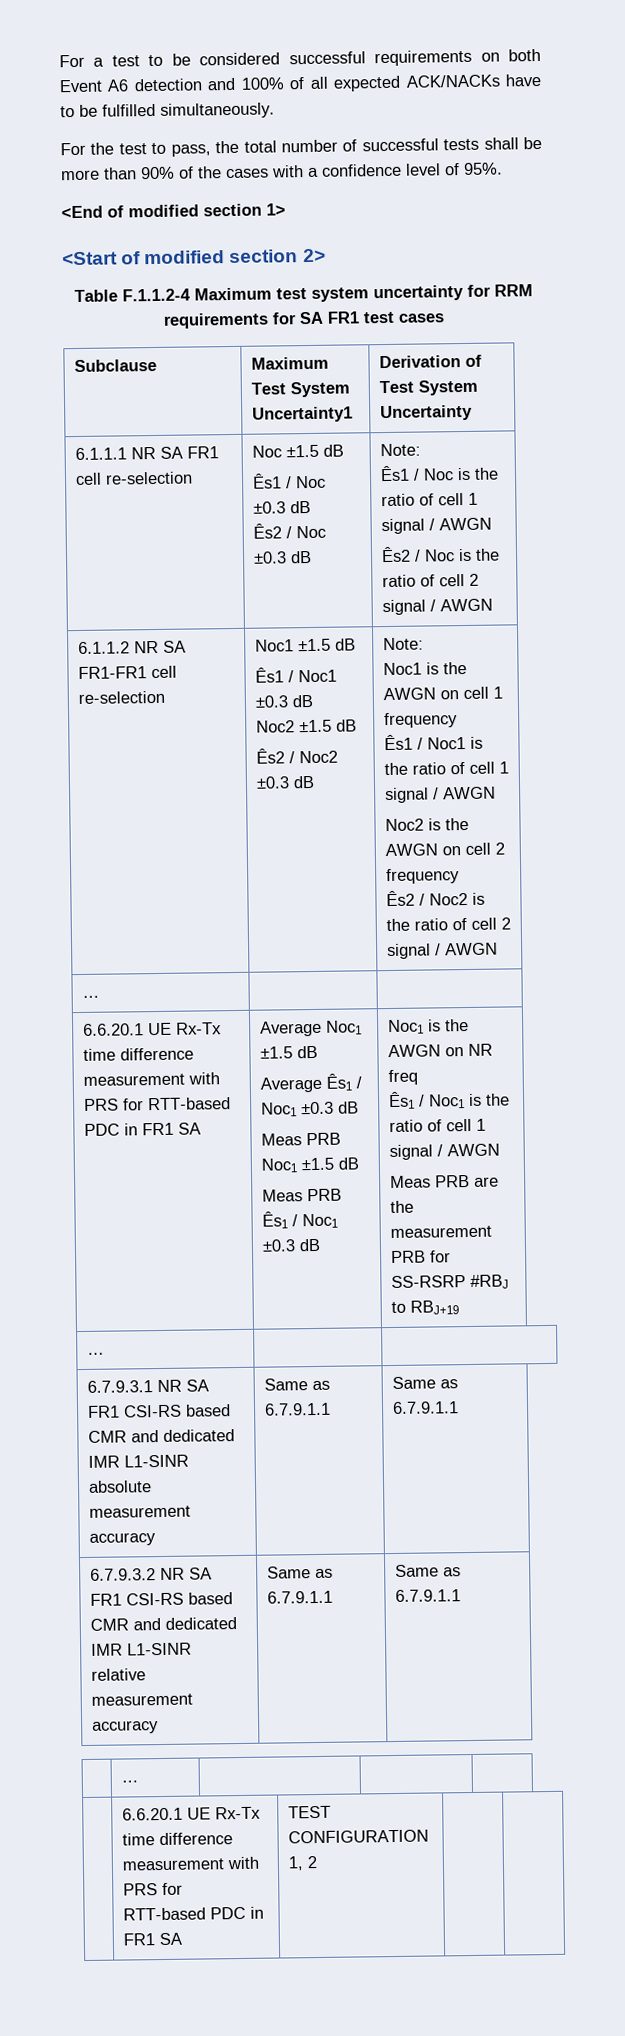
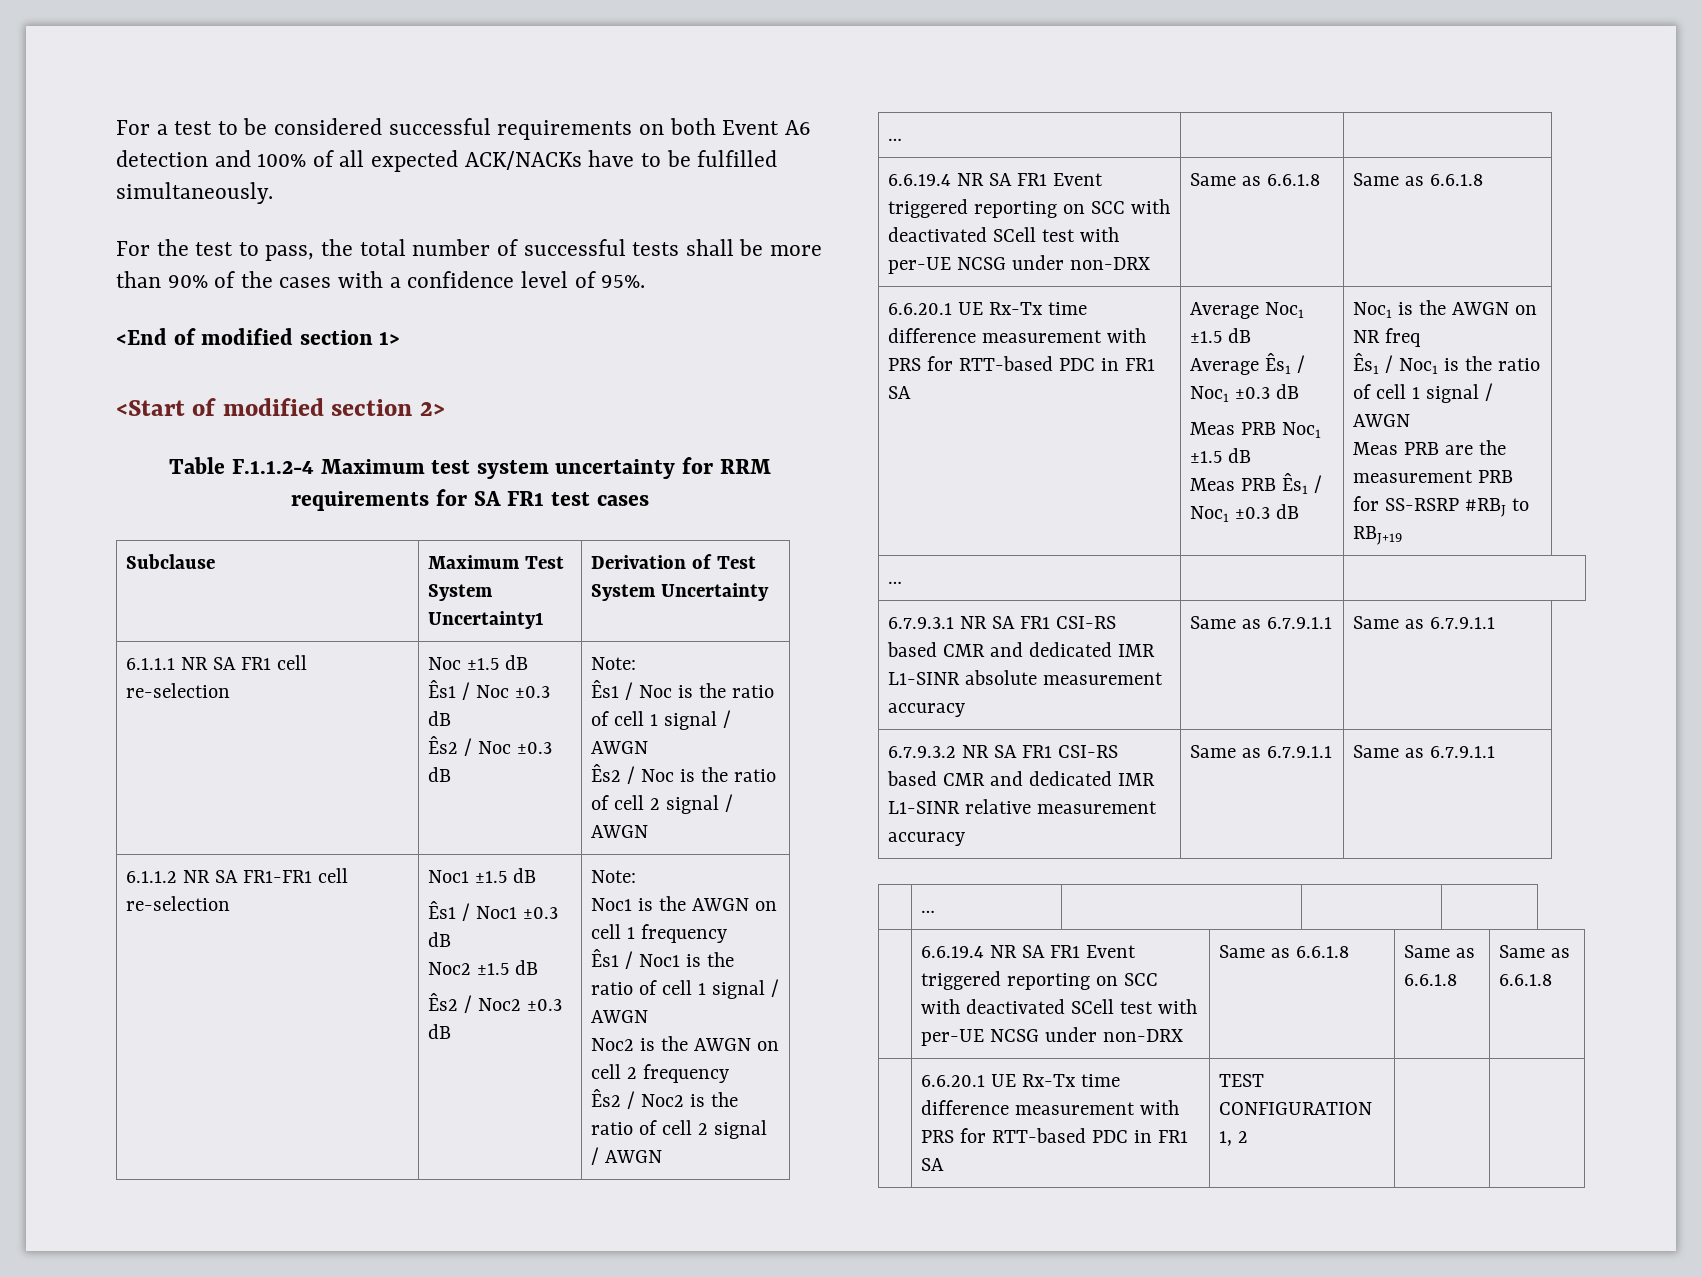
  Ês2 / Noc2 is the ratio of cell 2 signal / AWGN
  … | |
+ 6.6.19.4 NR SA FR1 Event triggered reporting on SCC with deactivated SCell test with per-UE NCSG under non-DRX | Same as 6.6.1.8 | Same as 6.6.1.8
+ | 6.6.19.4 NR SA FR1 Event triggered reporting on SCC with deactivated SCell test with per-UE NCSG under non-DRX | Same as 6.6.1.8 | Same as 6.6.1.8 | Same as 6.6.1.8

